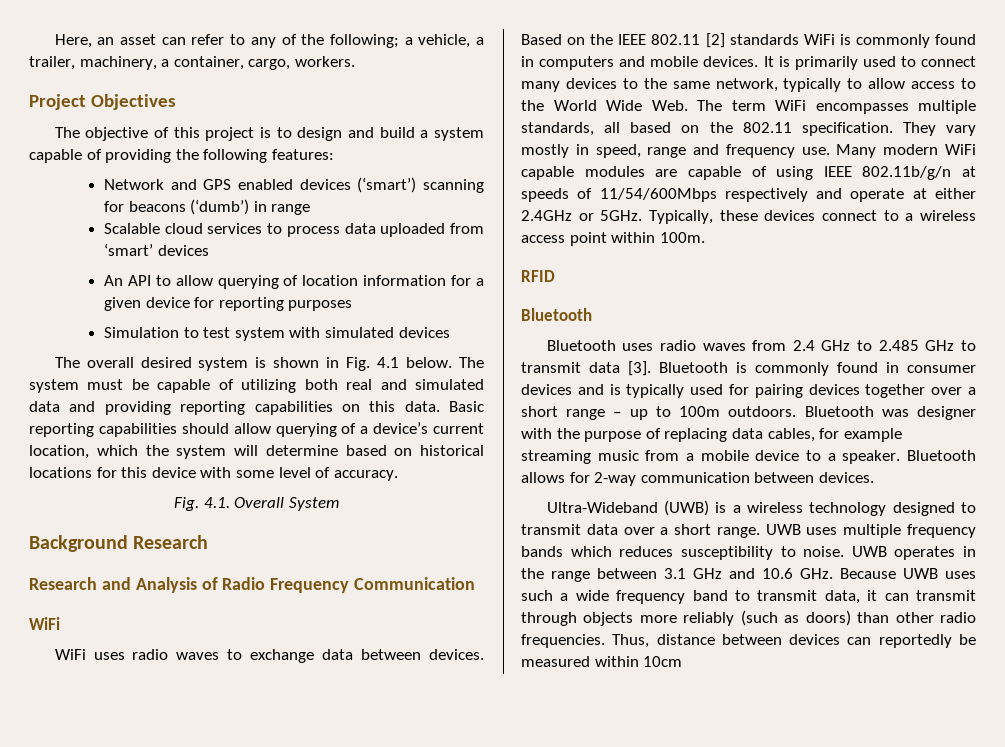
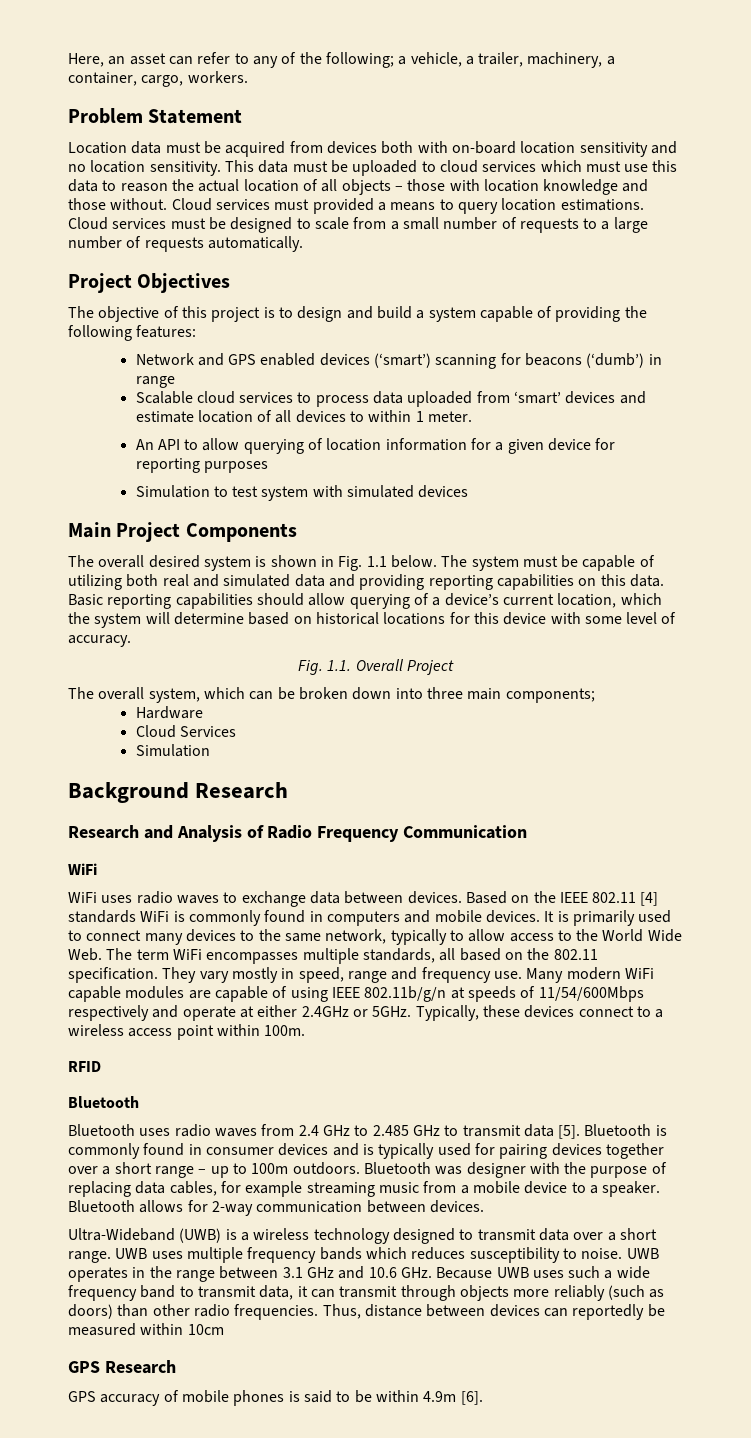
+ Problem Statement
+ Location data must be acquired from devices both with on-board location sensitivity and no location sensitivity. This data must be uploaded to cloud services which must use this data to reason the actual location of all objects – those with location knowledge and those without. Cloud services must provided a means to query location estimations. Cloud services must be designed to scale from a small number of requests to a large number of requests automatically.
- Scalable cloud services to process data uploaded from ‘smart’ devices
+ Scalable cloud services to process data uploaded from ‘smart’ devices and estimate location of all devices to within 1 meter.
+ Main Project Components
- The overall desired system is shown in Fig. 4.1 below.
+ The overall desired system is shown in Fig. 1.1 below.
- Fig. 4.1. Overall System
+ Fig. 1.1. Overall Project
+ The overall system, which can be broken down into three main components;
+ Hardware
+ Cloud Services
+ Simulation
- Based on the IEEE 802.11 [2] standards WiFi is commonly found in computers and mobile devices.
+ Based on the IEEE 802.11 [4] standards WiFi is commonly found in computers and mobile devices.
- Bluetooth uses radio waves from 2.4 GHz to 2.485 GHz to transmit data [3].
+ Bluetooth uses radio waves from 2.4 GHz to 2.485 GHz to transmit data [5].
+ GPS Research
+ GPS accuracy of mobile phones is said to be within 4.9m [6].

